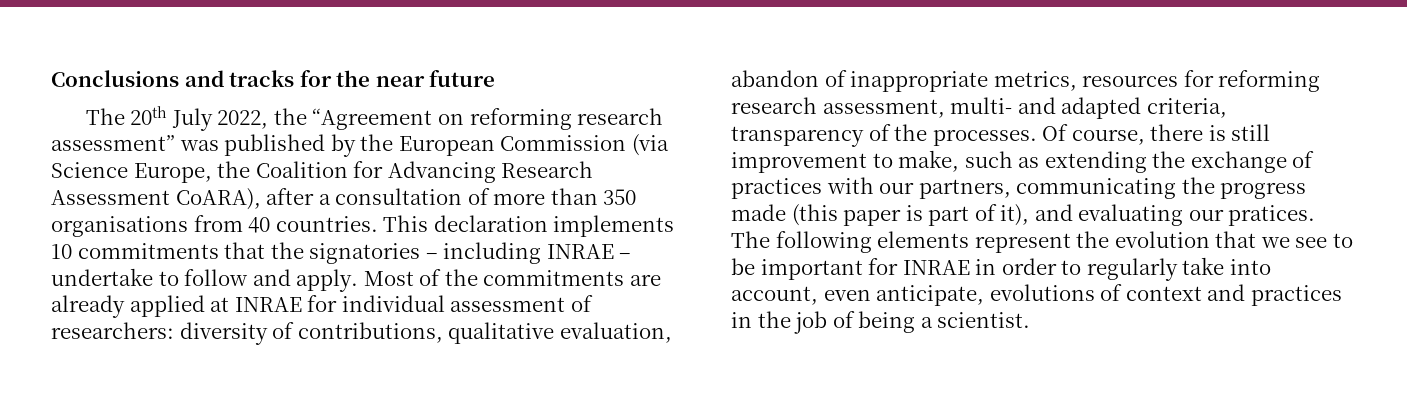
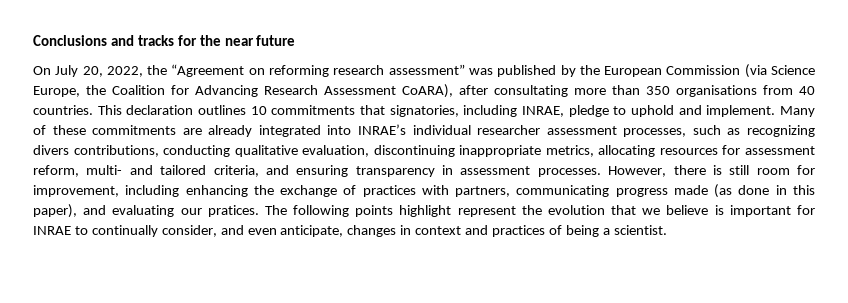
- The 20th July 2022, the “Agreement on reforming research assessment” was published by the European Commission (via Science Europe, the Coalition for Advancing Research Assessment CoARA), after a consultation of more than 350 organisations from 40 countries.
+ On July 20, 2022, the “Agreement on reforming research assessment” was published by the European Commission (via Science Europe, the Coalition for Advancing Research Assessment CoARA), after consultating more than 350 organisations from 40 countries.
- This declaration implements 10 commitments that the signatories – including INRAE – undertake to follow and apply. Most of the commitments are already applied at INRAE for individual assessment of researchers: diversity of contributions, qualitative evaluation, abandon of inappropriate metrics, resources for reforming research assessment, multi- and adapted criteria, transparency of the processes. Of course, there is still improvement to make, such as extending the exchange of practices with our partners, communicating the progress made (this paper is part of it), and evaluating our pratices.
+ This declaration outlines 10 commitments that signatories, including INRAE, pledge to uphold and implement. Many of these commitments are already integrated into INRAE’s individual researcher assessment processes, such as recognizing divers contributions, conducting qualitative evaluation, discontinuing inappropriate metrics, allocating resources for assessment reform, multi- and tailored criteria, and ensuring transparency in assessment processes. However, there is still room for improvement, including enhancing the exchange of practices with partners, communicating progress made (as done in this paper), and evaluating our pratices.
- The following elements represent the evolution that we see to be important for INRAE in order to regularly take into account, even anticipate, evolutions of context and practices in the job of being a scientist.
+ The following points highlight represent the evolution that we believe is important for INRAE to continually consider, and even anticipate, changes in context and practices of being a scientist.

